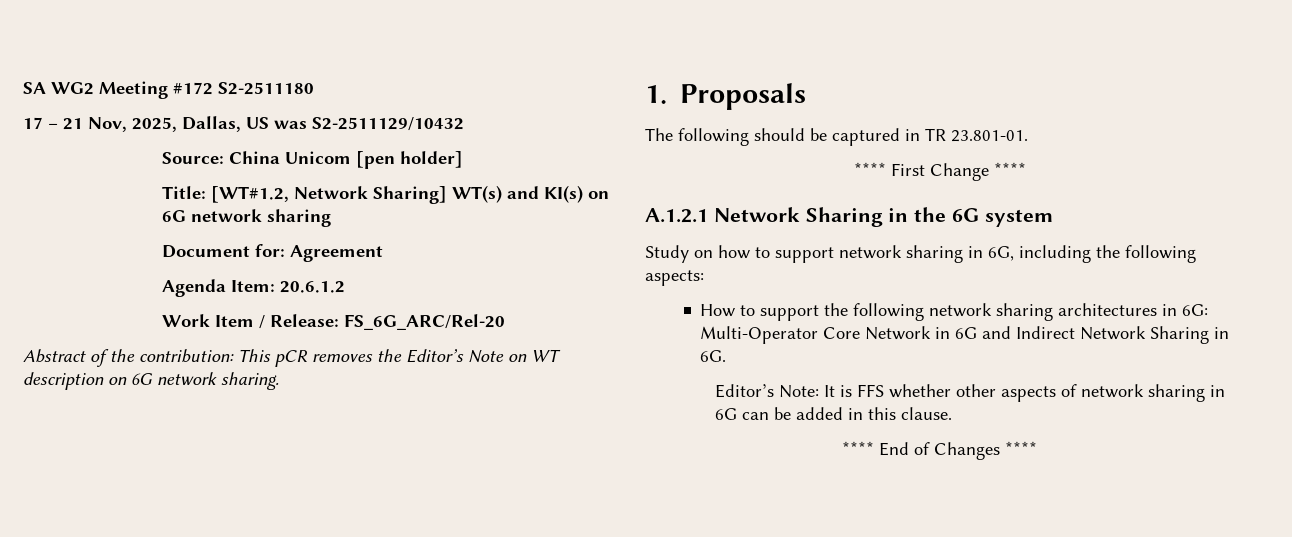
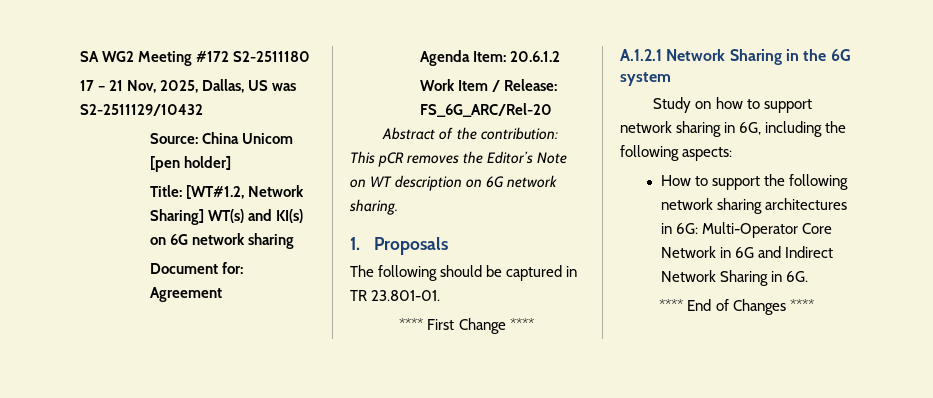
- Editor’s Note: It is FFS whether other aspects of network sharing in 6G can be added in this clause.

